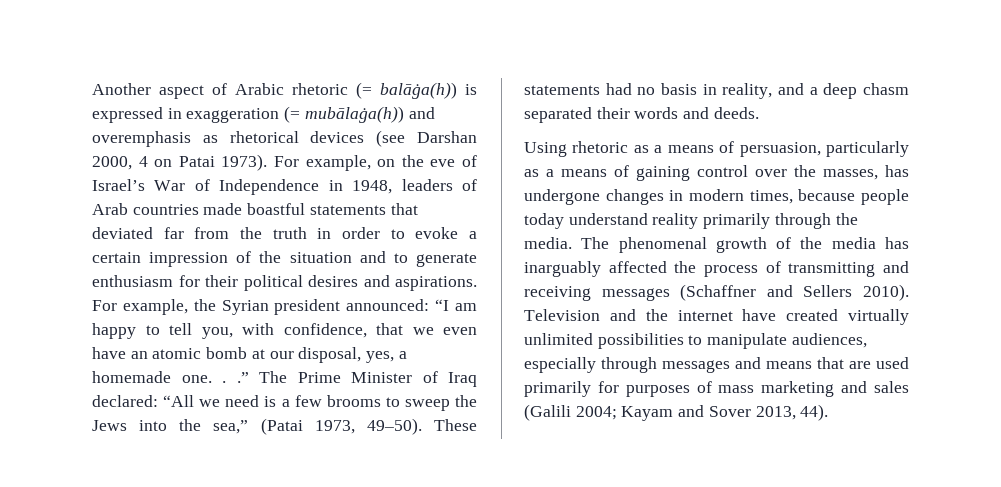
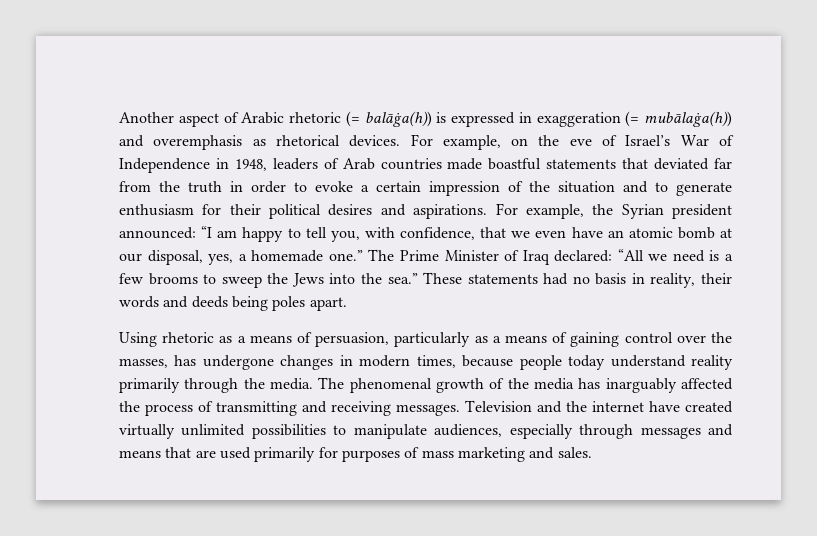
- Another aspect of Arabic rhetoric (= balāġa(h)) is expressed in exaggeration (= mubālaġa(h)) and overemphasis as rhetorical devices (see Darshan 2000, 4 on Patai 1973).
+ Another aspect of Arabic rhetoric (= balāġa(h)) is expressed in exaggeration (= mubālaġa(h)) and overemphasis as rhetorical devices.
- For example, the Syrian president announced: “I am happy to tell you, with confidence, that we even have an atomic bomb at our disposal, yes, a homemade one. . .”
+ For example, the Syrian president announced: “I am happy to tell you, with confidence, that we even have an atomic bomb at our disposal, yes, a homemade one.”
- The Prime Minister of Iraq declared: “All we need is a few brooms to sweep the Jews into the sea,” (Patai 1973, 49–50).
+ The Prime Minister of Iraq declared: “All we need is a few brooms to sweep the Jews into the sea.”
- These statements had no basis in reality, and a deep chasm separated their words and deeds.
+ These statements had no basis in reality, their words and deeds being poles apart.
- The phenomenal growth of the media has inarguably affected the process of transmitting and receiving messages (Schaffner and Sellers 2010).
+ The phenomenal growth of the media has inarguably affected the process of transmitting and receiving messages.
- Television and the internet have created virtually unlimited possibilities to manipulate audiences, especially through messages and means that are used primarily for purposes of mass marketing and sales (Galili 2004; Kayam and Sover 2013, 44).
+ Television and the internet have created virtually unlimited possibilities to manipulate audiences, especially through messages and means that are used primarily for purposes of mass marketing and sales.

